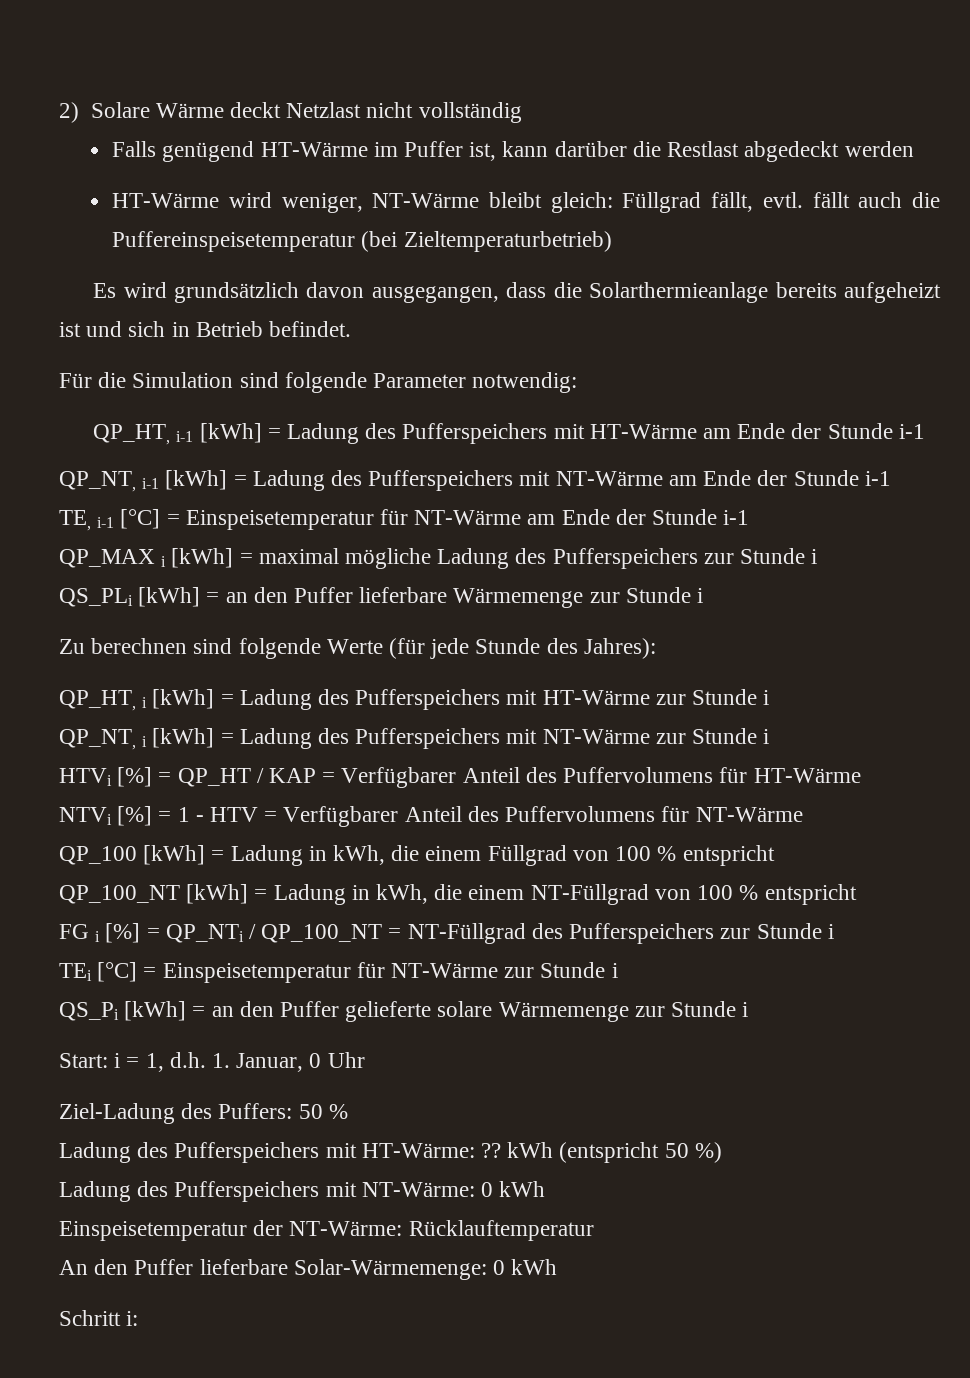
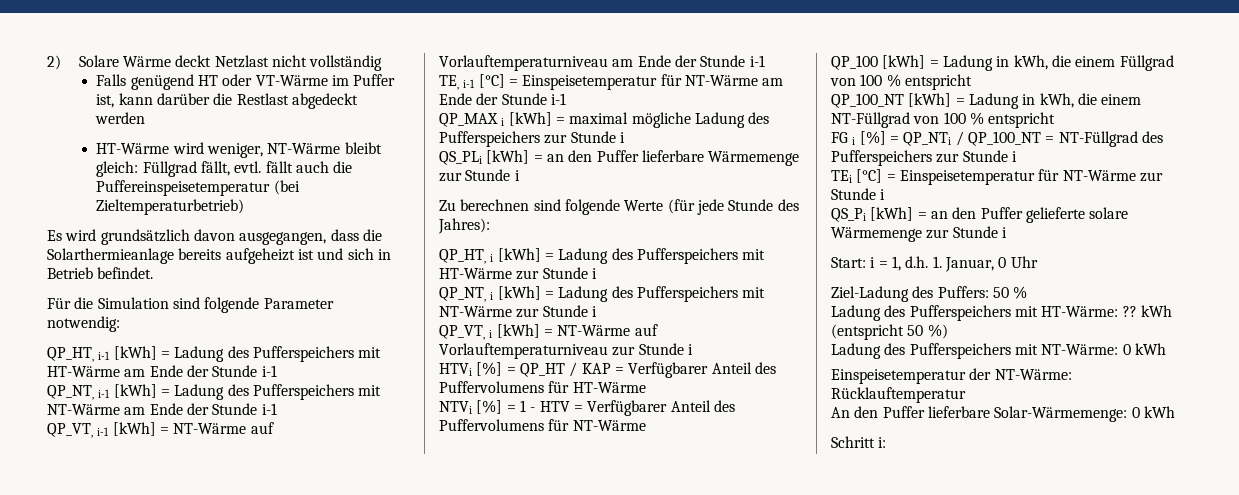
- Falls genügend HT-Wärme im Puffer ist, kann darüber die Restlast abgedeckt werden
+ Falls genügend HT oder VT-Wärme im Puffer ist, kann darüber die Restlast abgedeckt werden
+ QP_VT, i-1 [kWh] = NT-Wärme auf Vorlauftemperaturniveau am Ende der Stunde i-1
+ QP_VT, i [kWh] = NT-Wärme auf Vorlauftemperaturniveau zur Stunde i

